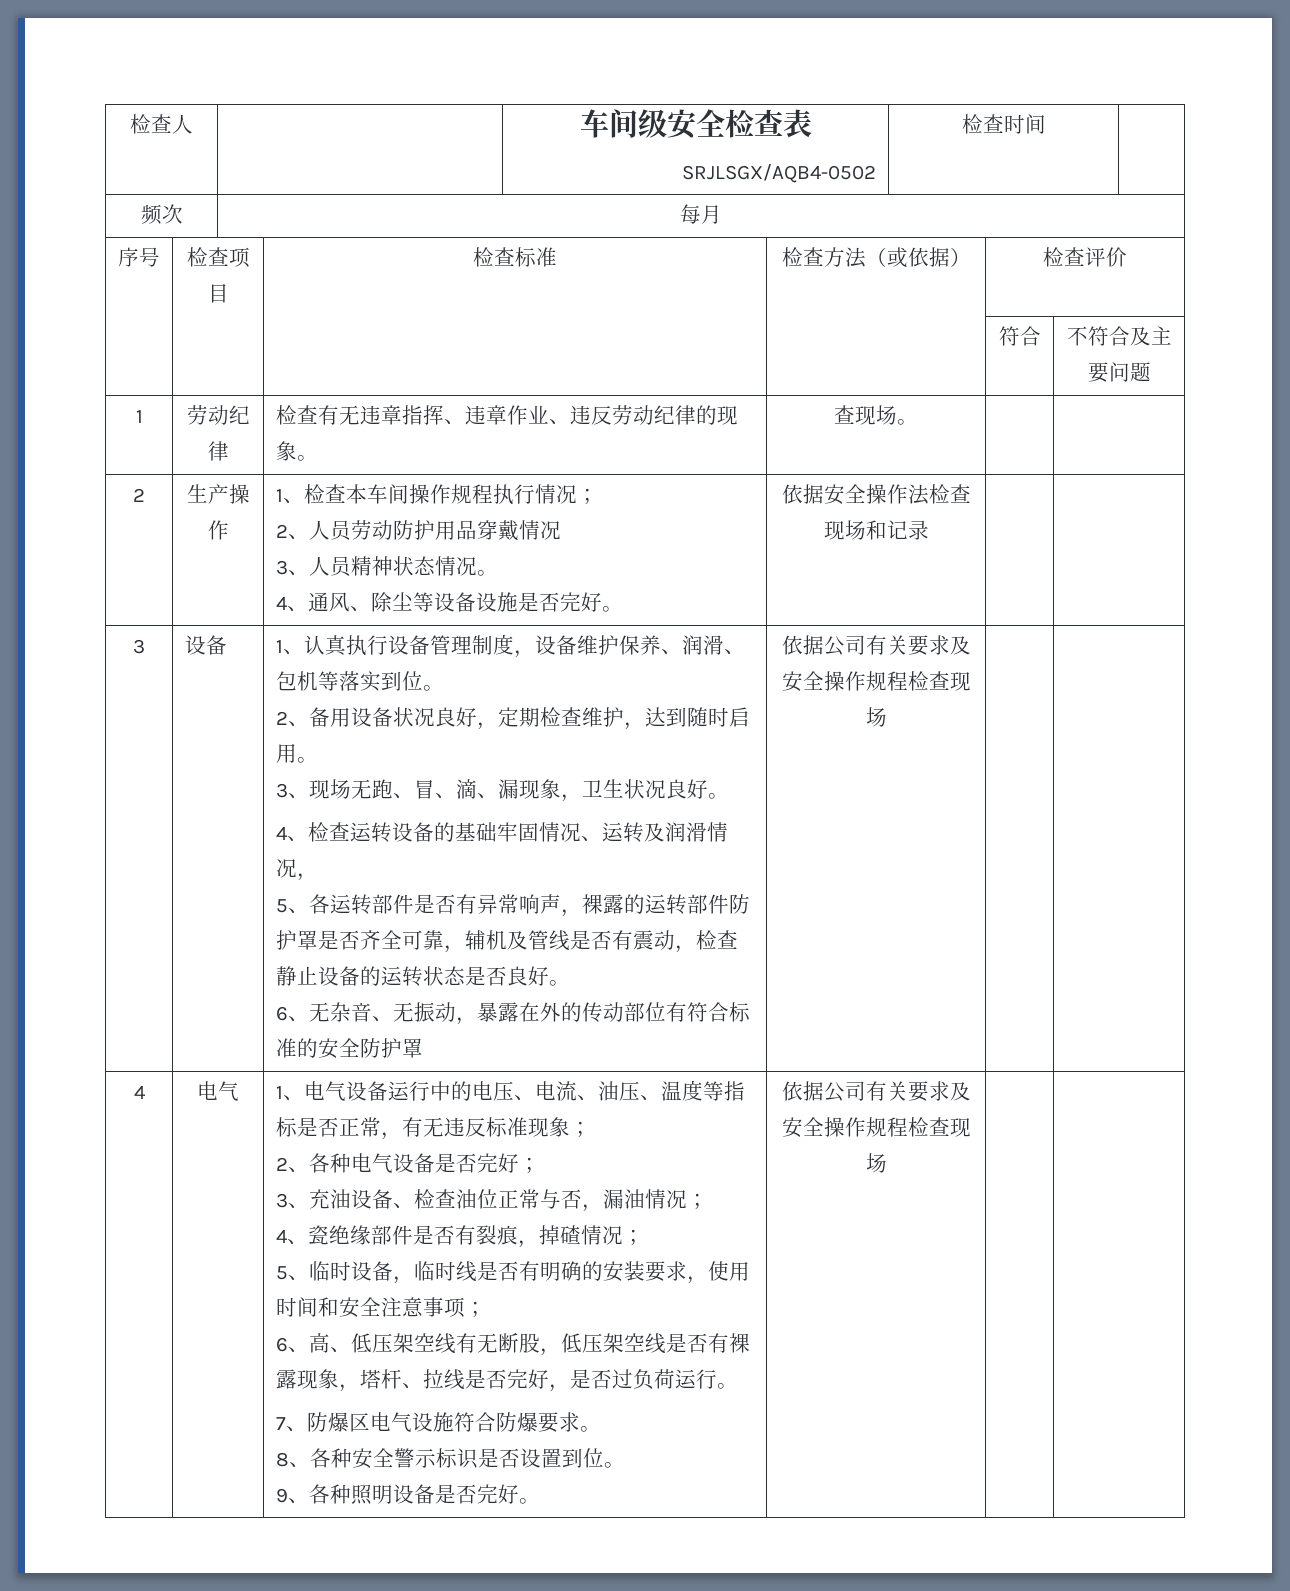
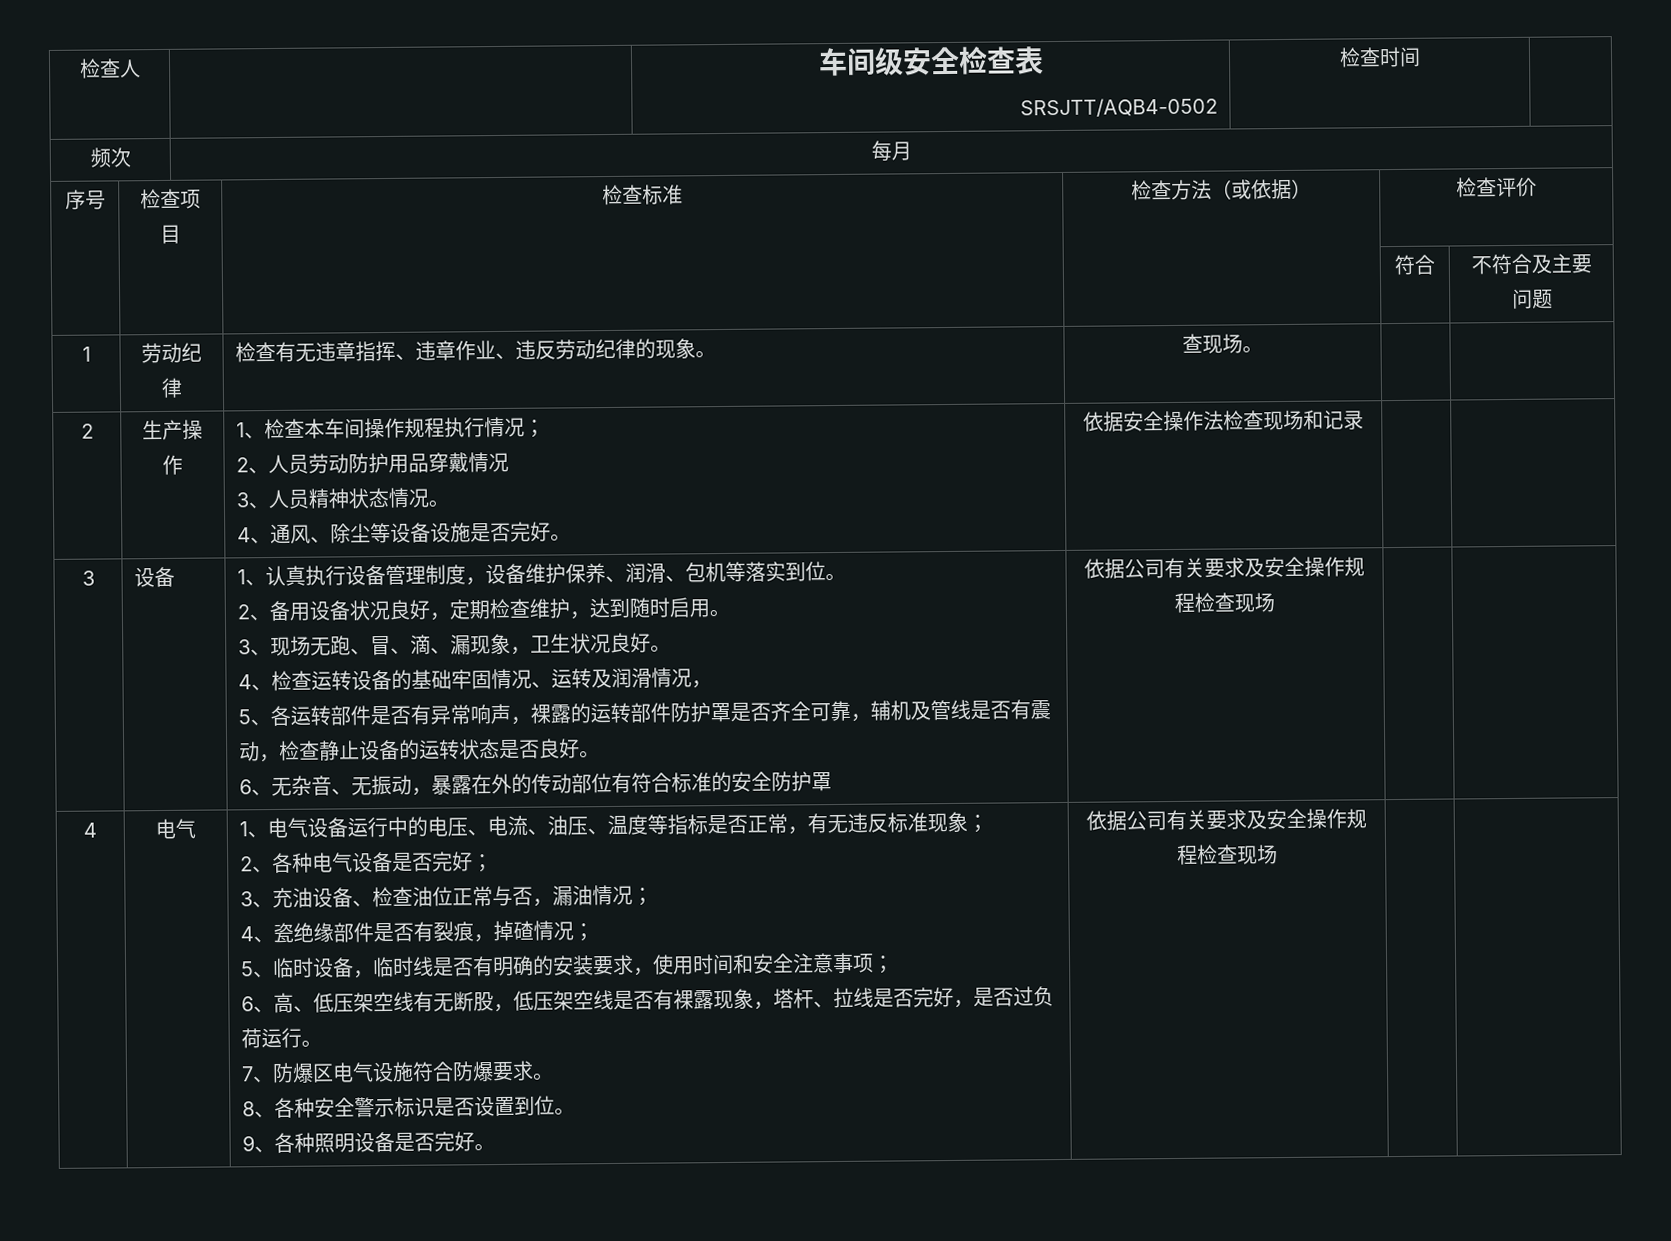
  检查人 | | 车间级安全检查表
- SRJLSGX/AQB4-0502 | 检查时间 |
+ SRSJTT/AQB4-0502 | 检查时间 |

